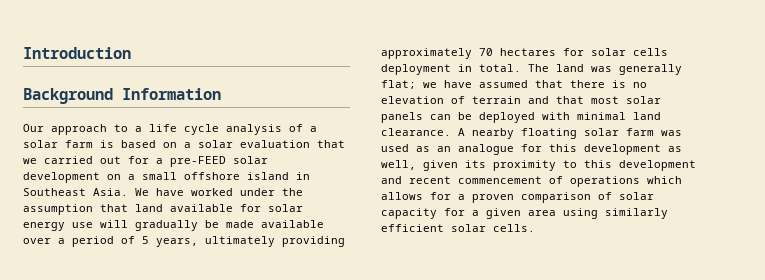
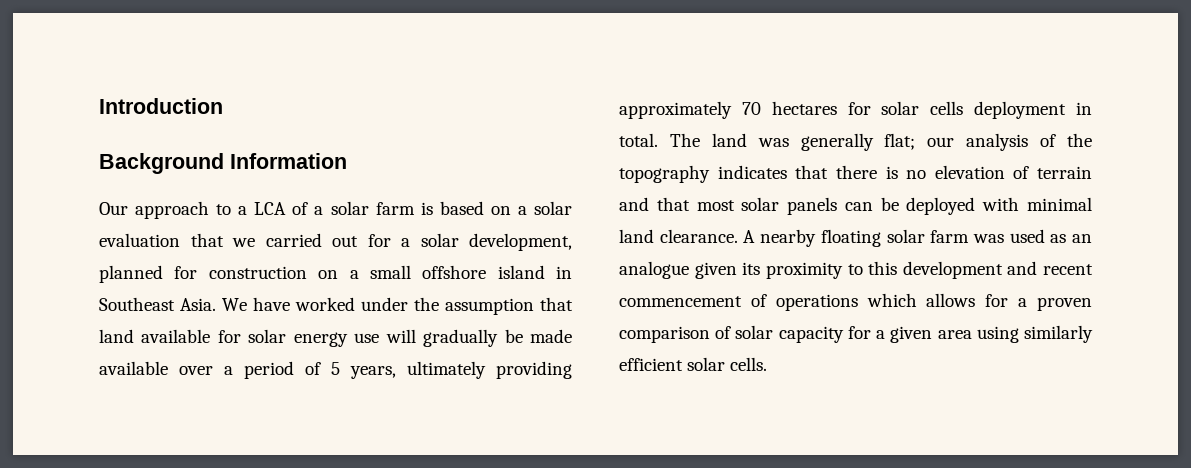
- Our approach to a life cycle analysis of a solar farm is based on a solar evaluation that we carried out for a pre-FEED solar development on a small offshore island in Southeast Asia.
+ Our approach to a LCA of a solar farm is based on a solar evaluation that we carried out for a solar development, planned for construction on a small offshore island in Southeast Asia.
- The land was generally flat; we have assumed that there is no elevation of terrain and that most solar panels can be deployed with minimal land clearance.
+ The land was generally flat; our analysis of the topography indicates that there is no elevation of terrain and that most solar panels can be deployed with minimal land clearance.
- A nearby floating solar farm was used as an analogue for this development as well, given its proximity to this development and recent commencement of operations which allows for a proven comparison of solar capacity for a given area using similarly efficient solar cells.
+ A nearby floating solar farm was used as an analogue given its proximity to this development and recent commencement of operations which allows for a proven comparison of solar capacity for a given area using similarly efficient solar cells.

